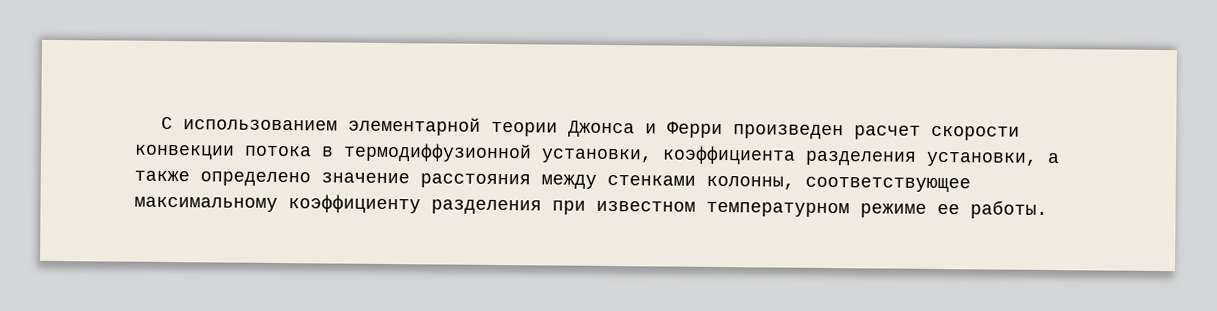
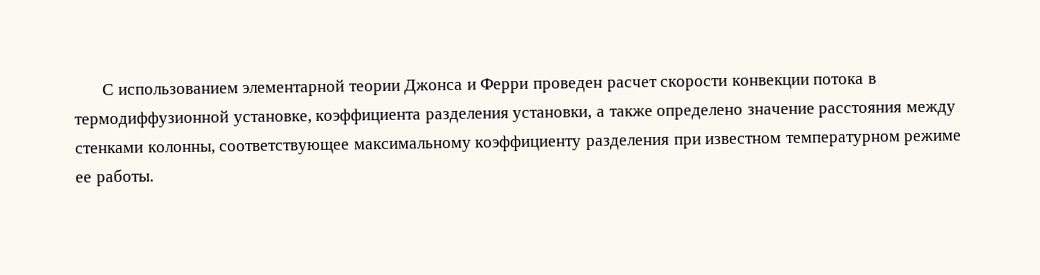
- С использованием элементарной теории Джонса и Ферри произведен расчет скорости конвекции потока в термодиффузионной установки, коэффициента разделения установки, а также определено значение расстояния между стенками колонны, соответствующее максимальному коэффициенту разделения при известном температурном режиме ее работы.
+ С использованием элементарной теории Джонса и Ферри проведен расчет скорости конвекции потока в термодиффузионной установке, коэффициента разделения установки, а также определено значение расстояния между стенками колонны, соответствующее максимальному коэффициенту разделения при известном температурном режиме ее работы.

